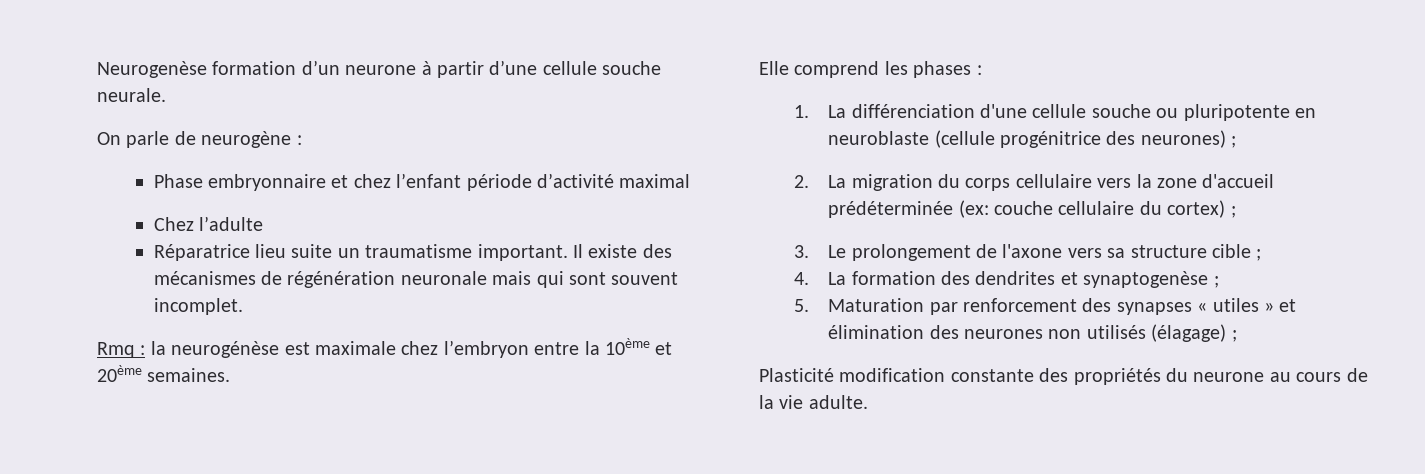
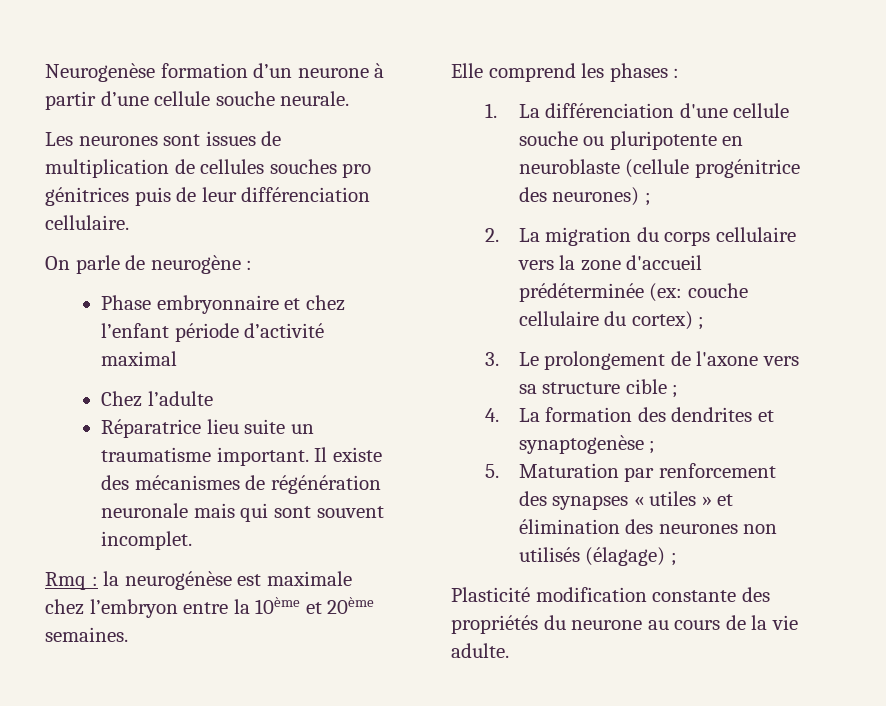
+ Les neurones sont issues de multiplication de cellules souches pro génitrices puis de leur différenciation cellulaire.

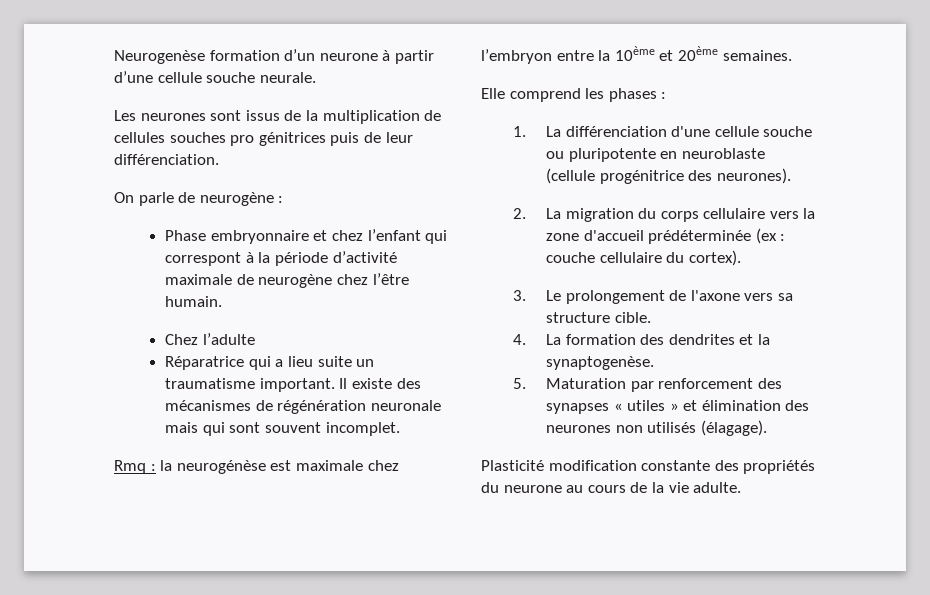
- Les neurones sont issues de multiplication de cellules souches pro génitrices puis de leur différenciation cellulaire.
+ Les neurones sont issus de la multiplication de cellules souches pro génitrices puis de leur différenciation.
- Phase embryonnaire et chez l’enfant période d’activité maximal
+ Phase embryonnaire et chez l’enfant qui correspont à la période d’activité maximale de neurogène chez l’être humain.
- Réparatrice lieu suite un traumatisme important.
+ Réparatrice qui a lieu suite un traumatisme important.
- 1. La différenciation d'une cellule souche ou pluripotente en neuroblaste (cellule progénitrice des neurones) ;
+ 1. La différenciation d'une cellule souche ou pluripotente en neuroblaste (cellule progénitrice des neurones).
- 2. La migration du corps cellulaire vers la zone d'accueil prédéterminée (ex: couche cellulaire du cortex) ;
+ 2. La migration du corps cellulaire vers la zone d'accueil prédéterminée (ex : couche cellulaire du cortex).
- 3. Le prolongement de l'axone vers sa structure cible ;
+ 3. Le prolongement de l'axone vers sa structure cible.
- 4. La formation des dendrites et synaptogenèse ;
+ 4. La formation des dendrites et la synaptogenèse.
- 5. Maturation par renforcement des synapses « utiles » et élimination des neurones non utilisés (élagage) ;
+ 5. Maturation par renforcement des synapses « utiles » et élimination des neurones non utilisés (élagage).

